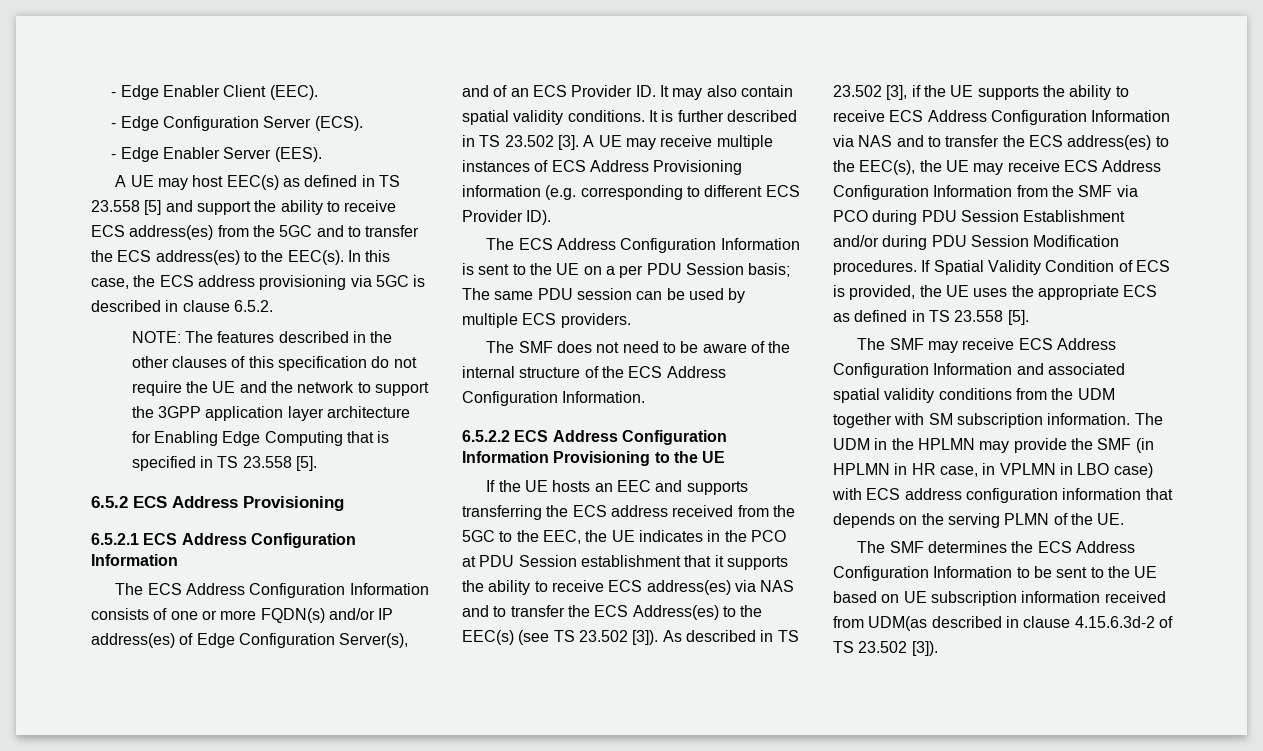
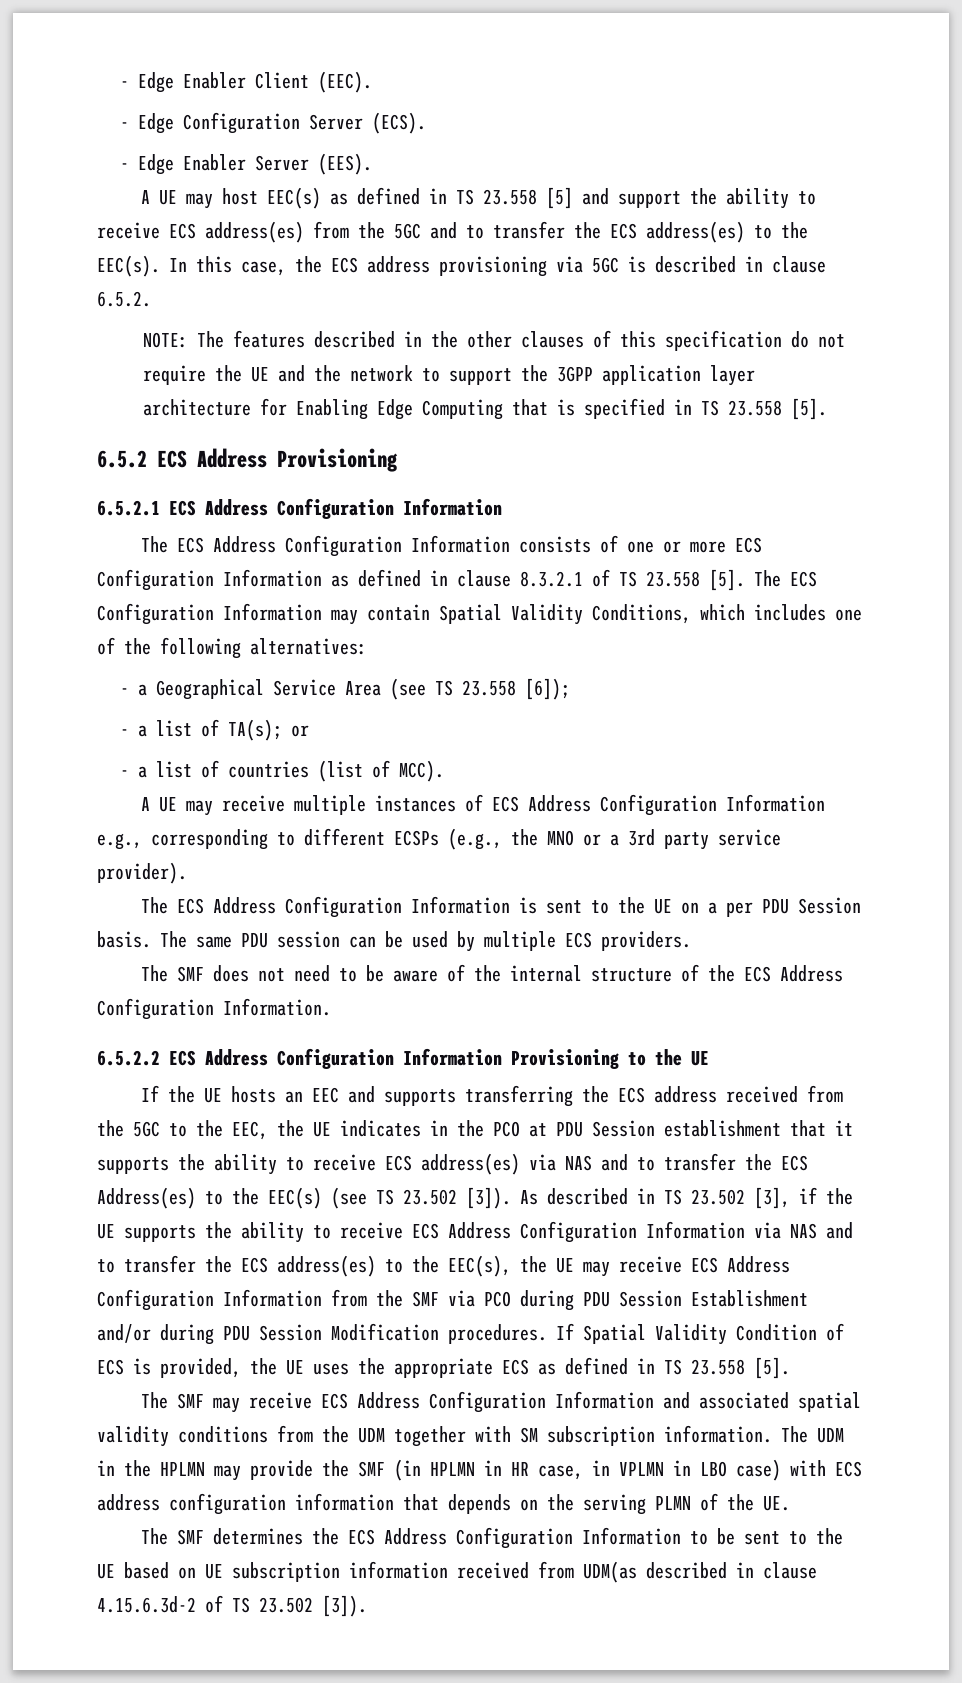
- The ECS Address Configuration Information consists of one or more FQDN(s) and/or IP address(es) of Edge Configuration Server(s), and of an ECS Provider ID. It may also contain spatial validity conditions. It is further described in TS 23.502 [3]. A UE may receive multiple instances of ECS Address Provisioning information (e.g. corresponding to different ECS Provider ID).
+ The ECS Address Configuration Information consists of one or more ECS Configuration Information as defined in clause 8.3.2.1 of TS 23.558 [5]. The ECS Configuration Information may contain Spatial Validity Conditions, which includes one of the following alternatives:
+ - a Geographical Service Area (see TS 23.558 [6]);
+ - a list of TA(s); or
+ - a list of countries (list of MCC).
+ A UE may receive multiple instances of ECS Address Configuration Information e.g., corresponding to different ECSPs (e.g., the MNO or a 3rd party service provider).
- The ECS Address Configuration Information is sent to the UE on a per PDU Session basis; The same PDU session can be used by multiple ECS providers.
+ The ECS Address Configuration Information is sent to the UE on a per PDU Session basis. The same PDU session can be used by multiple ECS providers.

